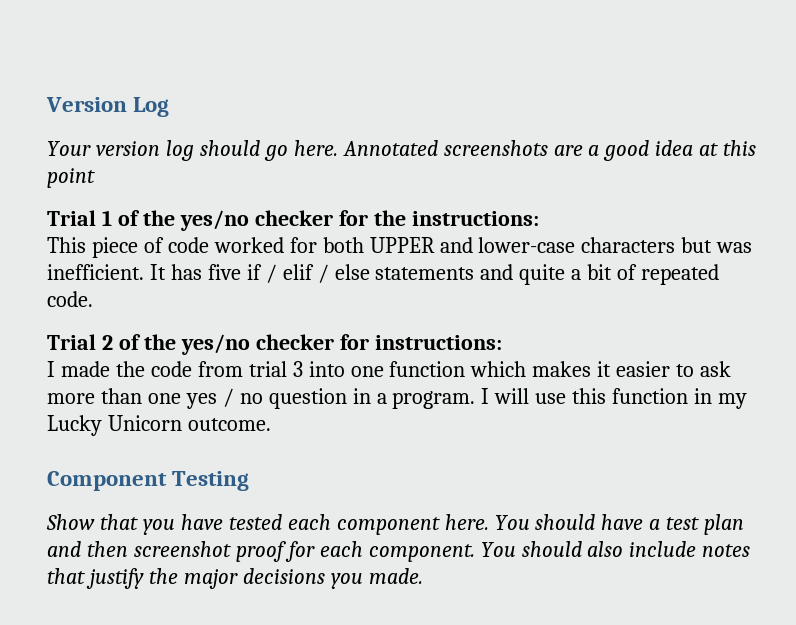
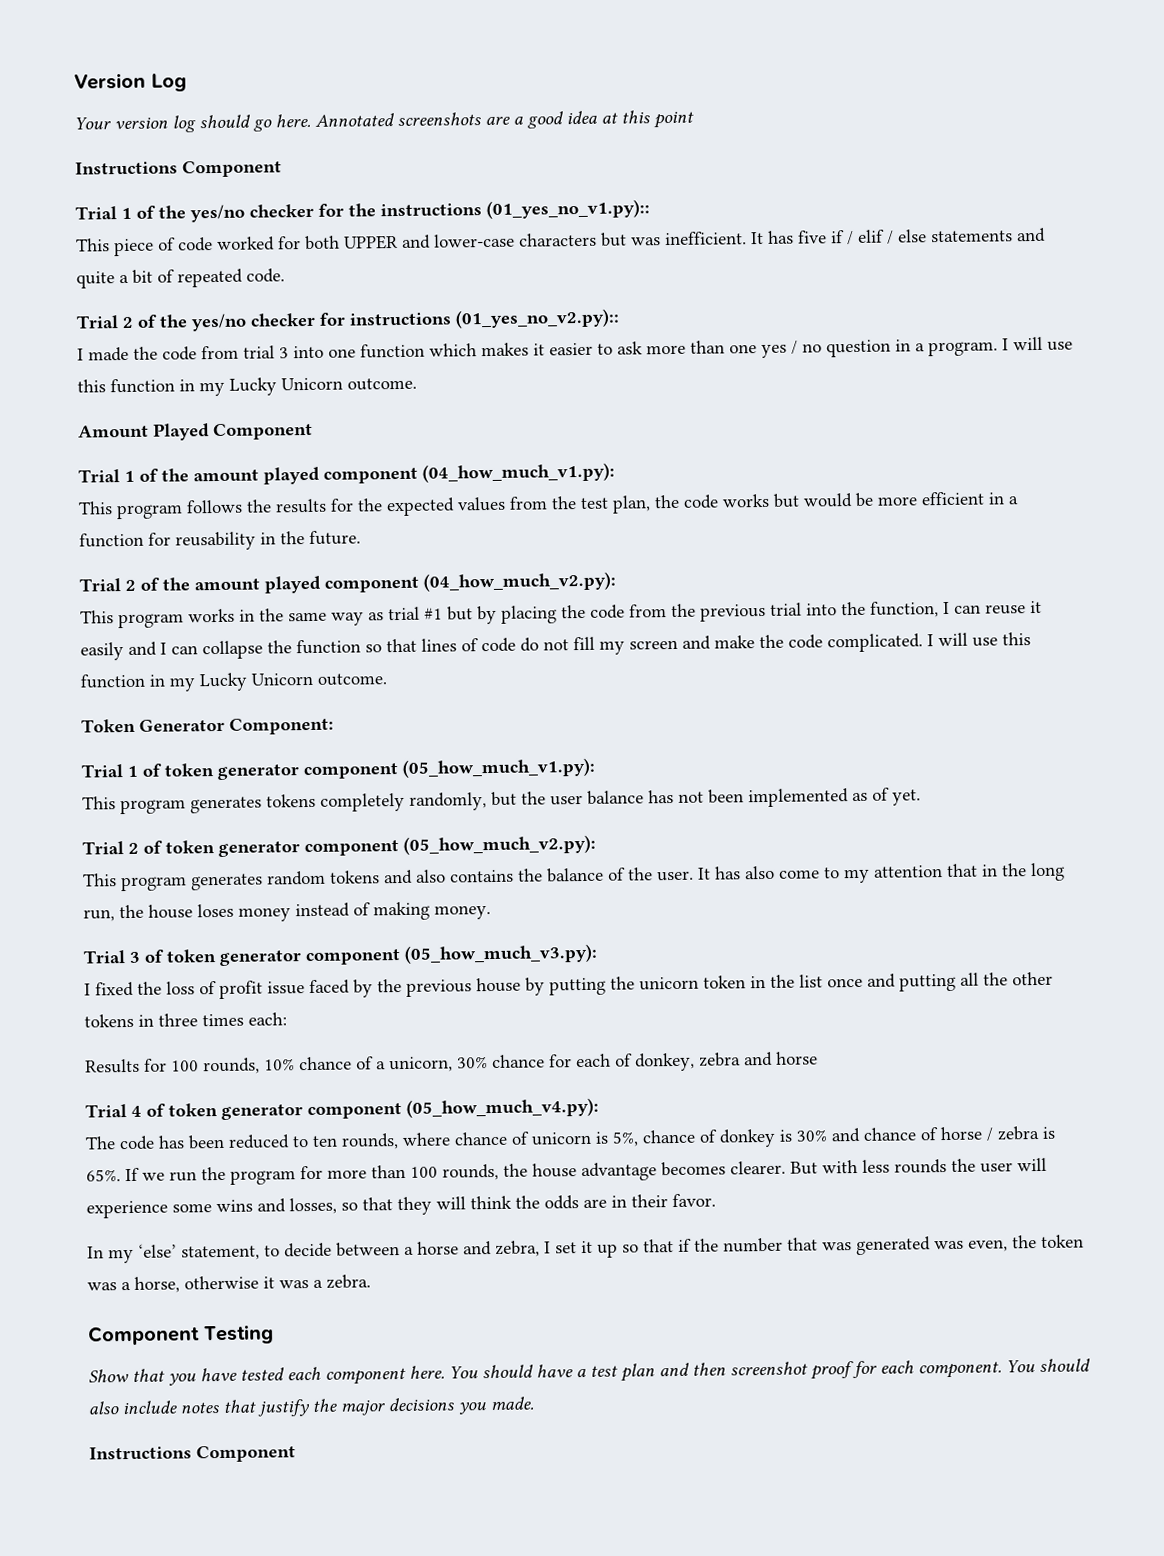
  Annotated screenshots are a good idea at this point
+ Instructions Component
- Trial 1 of the yes/no checker for the instructions:
+ Trial 1 of the yes/no checker for the instructions (01_yes_no_v1.py)::
- Trial 2 of the yes/no checker for instructions:
+ Trial 2 of the yes/no checker for instructions (01_yes_no_v2.py)::
+ Amount Played Component
+ Trial 1 of the amount played component (04_how_much_v1.py):
+ This program follows the results for the expected values from the test plan, the code works but would be more efficient in a function for reusability in the future.
+ Trial 2 of the amount played component (04_how_much_v2.py):
+ This program works in the same way as trial #1 but by placing the code from the previous trial into the function, I can reuse it easily and I can collapse the function so that lines of code do not fill my screen and make the code complicated. I will use this function in my Lucky Unicorn outcome.
+ Token Generator Component:
+ Trial 1 of token generator component (05_how_much_v1.py):
+ This program generates tokens completely randomly, but the user balance has not been implemented as of yet.
+ Trial 2 of token generator component (05_how_much_v2.py):
+ This program generates random tokens and also contains the balance of the user. It has also come to my attention that in the long run, the house loses money instead of making money.
+ Trial 3 of token generator component (05_how_much_v3.py):
+ I fixed the loss of profit issue faced by the previous house by putting the unicorn token in the list once and putting all the other tokens in three times each:
+ Results for 100 rounds, 10% chance of a unicorn, 30% chance for each of donkey, zebra and horse
+ Trial 4 of token generator component (05_how_much_v4.py):
+ The code has been reduced to ten rounds, where chance of unicorn is 5%, chance of donkey is 30% and chance of horse / zebra is 65%. If we run the program for more than 100 rounds, the house advantage becomes clearer. But with less rounds the user will experience some wins and losses, so that they will think the odds are in their favor.
+ In my ‘else’ statement, to decide between a horse and zebra, I set it up so that if the number that was generated was even, the token was a horse, otherwise it was a zebra.
  You should also include notes that justify the major decisions you made.
+ Instructions Component

